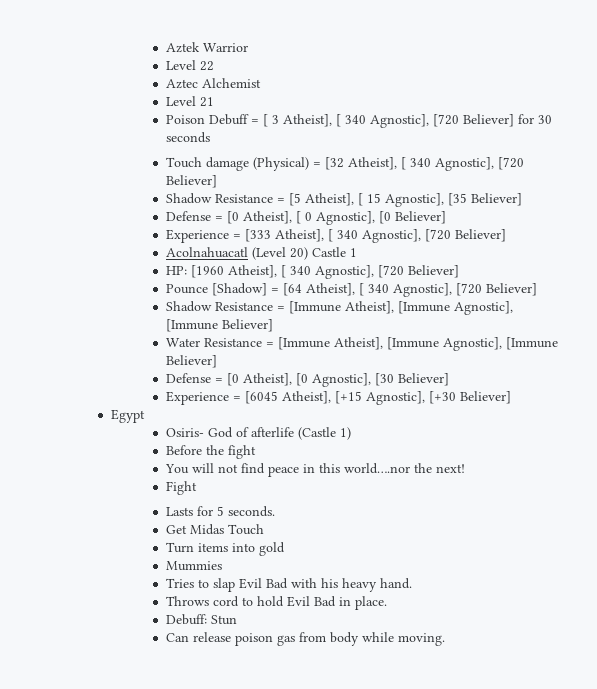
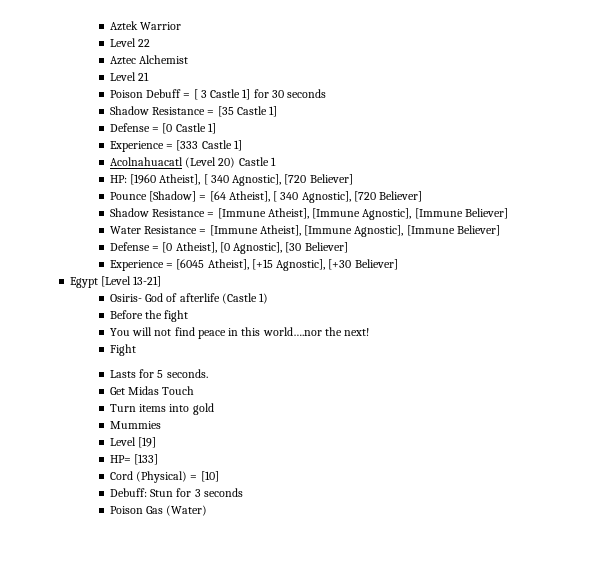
- Poison Debuff = [ 3 Atheist], [ 340 Agnostic], [720 Believer] for 30 seconds
- Touch damage (Physical) = [32 Atheist], [ 340 Agnostic], [720 Believer]
- Shadow Resistance = [5 Atheist], [ 15 Agnostic], [35 Believer]
- Defense = [0 Atheist], [ 0 Agnostic], [0 Believer]
- Experience = [333 Atheist], [ 340 Agnostic], [720 Believer]
+ Poison Debuff = [ 3 Castle 1] for 30 seconds
+ Shadow Resistance = [35 Castle 1]
+ Defense = [0 Castle 1]
+ Experience = [333 Castle 1]
- Egypt
+ Egypt [Level 13-21]
- Tries to slap Evil Bad with his heavy hand.
- Throws cord to hold Evil Bad in place.
- Debuff: Stun
- Can release poison gas from body while moving.
+ Level [19]
+ HP= [133]
+ Cord (Physical) = [10]
+ Debuff: Stun for 3 seconds
+ Poison Gas (Water)

